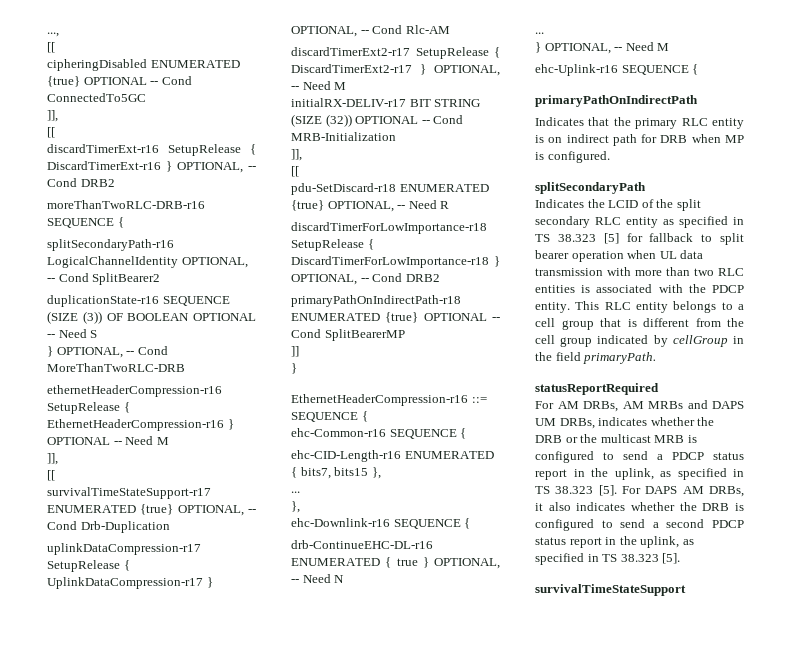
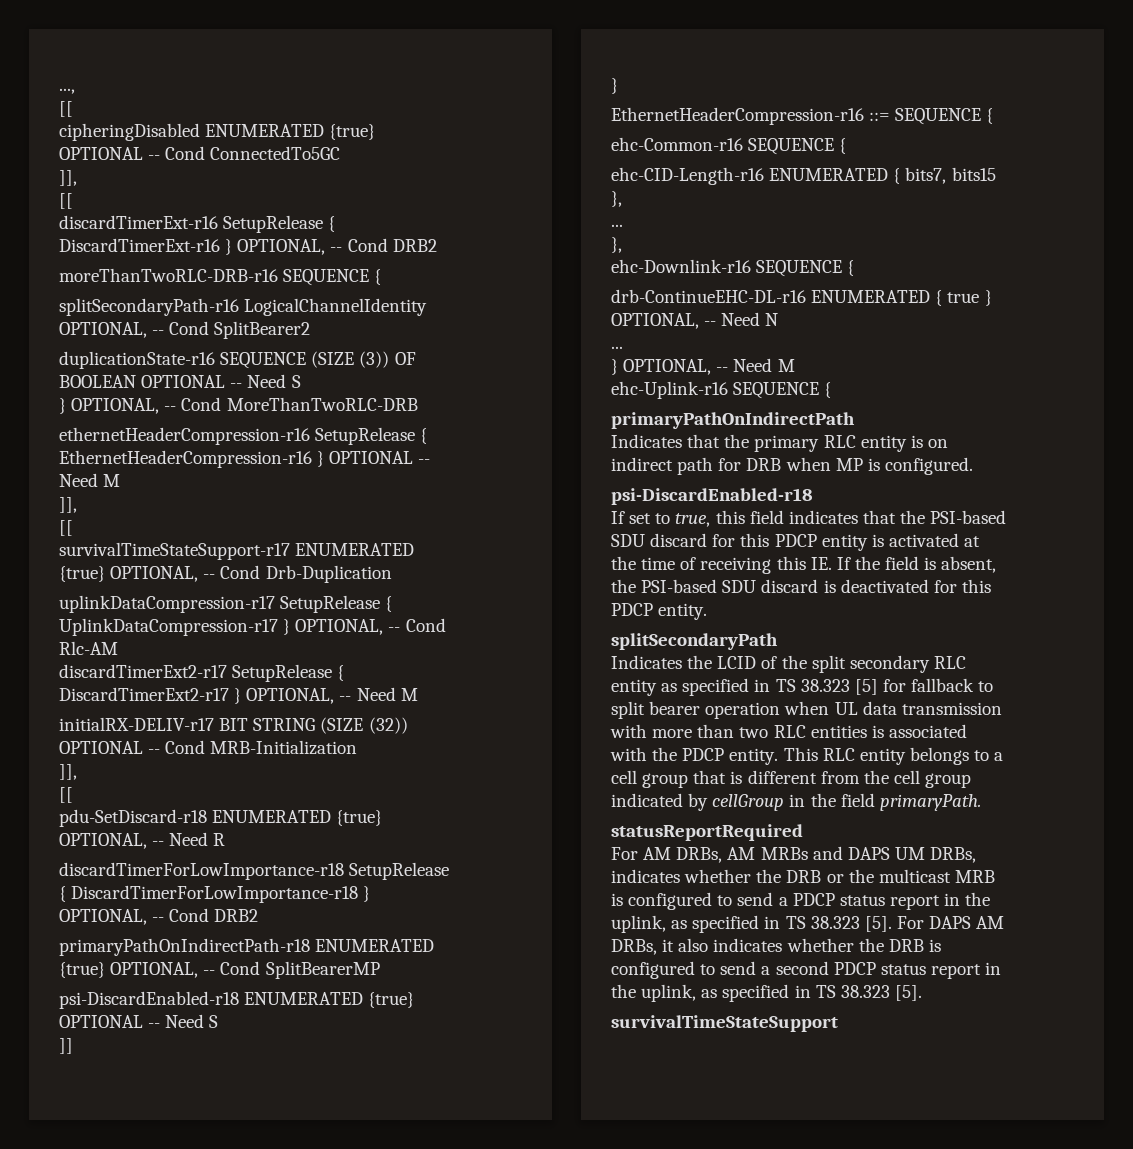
- primaryPathOnIndirectPath-r18 ENUMERATED {true} OPTIONAL -- Cond SplitBearerMP
+ primaryPathOnIndirectPath-r18 ENUMERATED {true} OPTIONAL, -- Cond SplitBearerMP
+ psi-DiscardEnabled-r18 ENUMERATED {true} OPTIONAL -- Need S
  Indicates that the primary RLC entity is on indirect path for DRB when MP is configured.
+ psi-DiscardEnabled-r18
+ If set to true, this field indicates that the PSI-based SDU discard for this PDCP entity is activated at the time of receiving this IE. If the field is absent, the PSI-based SDU discard is deactivated for this PDCP entity.

